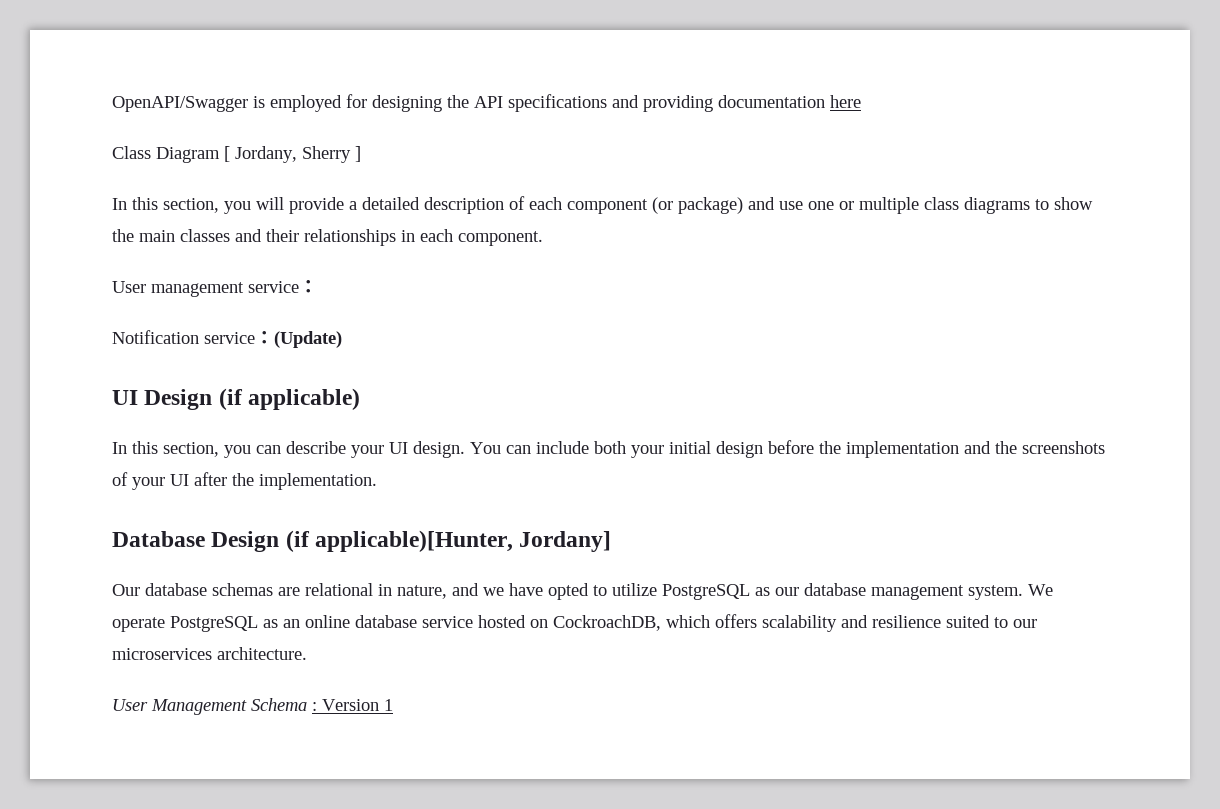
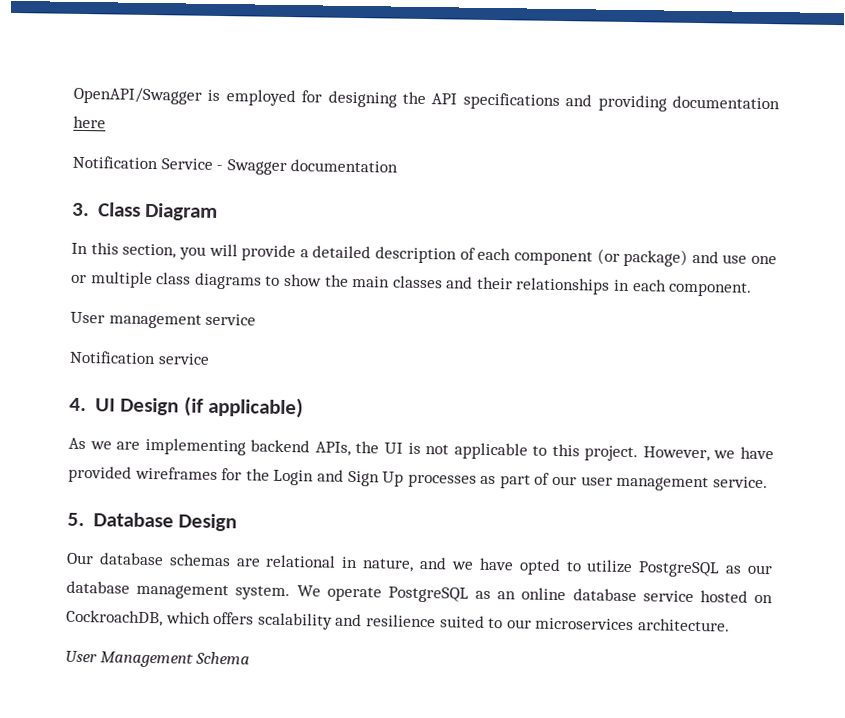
- Class Diagram [ Jordany, Sherry ]
+ Notification Service - Swagger documentation
+ 3. Class Diagram
- User management service：
+ User management service
- Notification service：(Update)
- UI Design (if applicable)
+ Notification service
+ 4. UI Design (if applicable)
- In this section, you can describe your UI design. You can include both your initial design before the implementation and the screenshots of your UI after the implementation.
- Database Design (if applicable)[Hunter, Jordany]
+ As we are implementing backend APIs, the UI is not applicable to this project. However, we have provided wireframes for the Login and Sign Up processes as part of our user management service.
+ 5. Database Design
- User Management Schema : Version 1
+ User Management Schema

